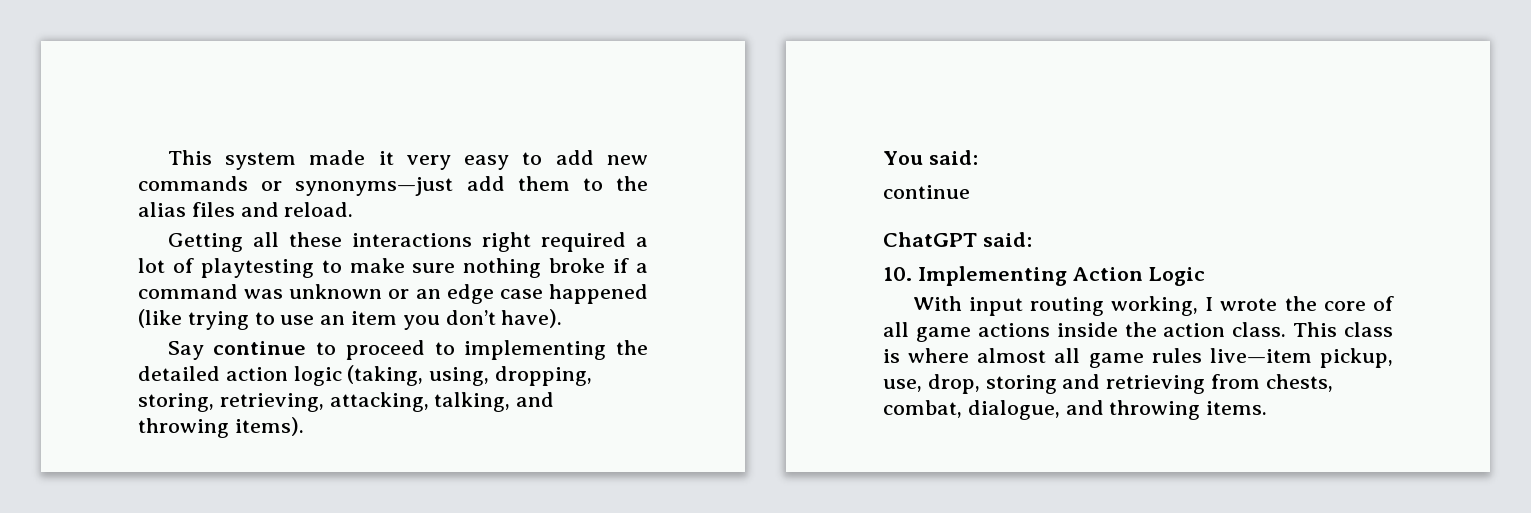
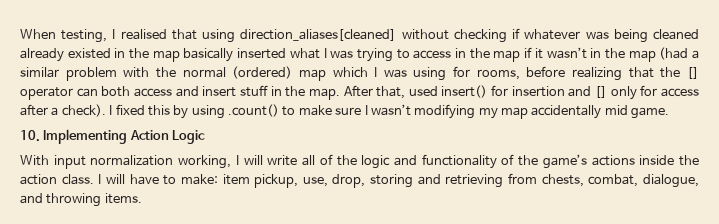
- This system made it very easy to add new commands or synonyms—just add them to the alias files and reload.
- Getting all these interactions right required a lot of playtesting to make sure nothing broke if a command was unknown or an edge case happened (like trying to use an item you don’t have).
- Say continue to proceed to implementing the detailed action logic (taking, using, dropping, storing, retrieving, attacking, talking, and throwing items).
- You said:
- continue
- ChatGPT said:
+ When testing, I realised that using direction_aliases[cleaned] without checking if whatever was being cleaned already existed in the map basically inserted what I was trying to access in the map if it wasn’t in the map (had a similar problem with the normal (ordered) map which I was using for rooms, before realizing that the [] operator can both access and insert stuff in the map. After that, used insert() for insertion and [] only for access after a check). I fixed this by using .count() to make sure I wasn’t modifying my map accidentally mid game.
- With input routing working, I wrote the core of all game actions inside the action class.
+ With input normalization working, I will write all of the logic and functionality of the game’s actions inside the action class.
- This class is where almost all game rules live—item pickup, use, drop, storing and retrieving from chests, combat, dialogue, and throwing items.
+ I will have to make: item pickup, use, drop, storing and retrieving from chests, combat, dialogue, and throwing items.

